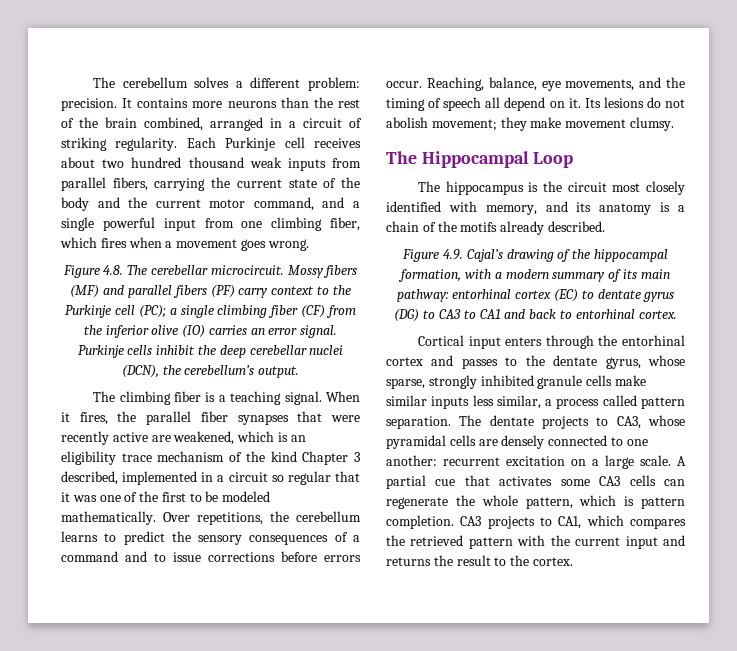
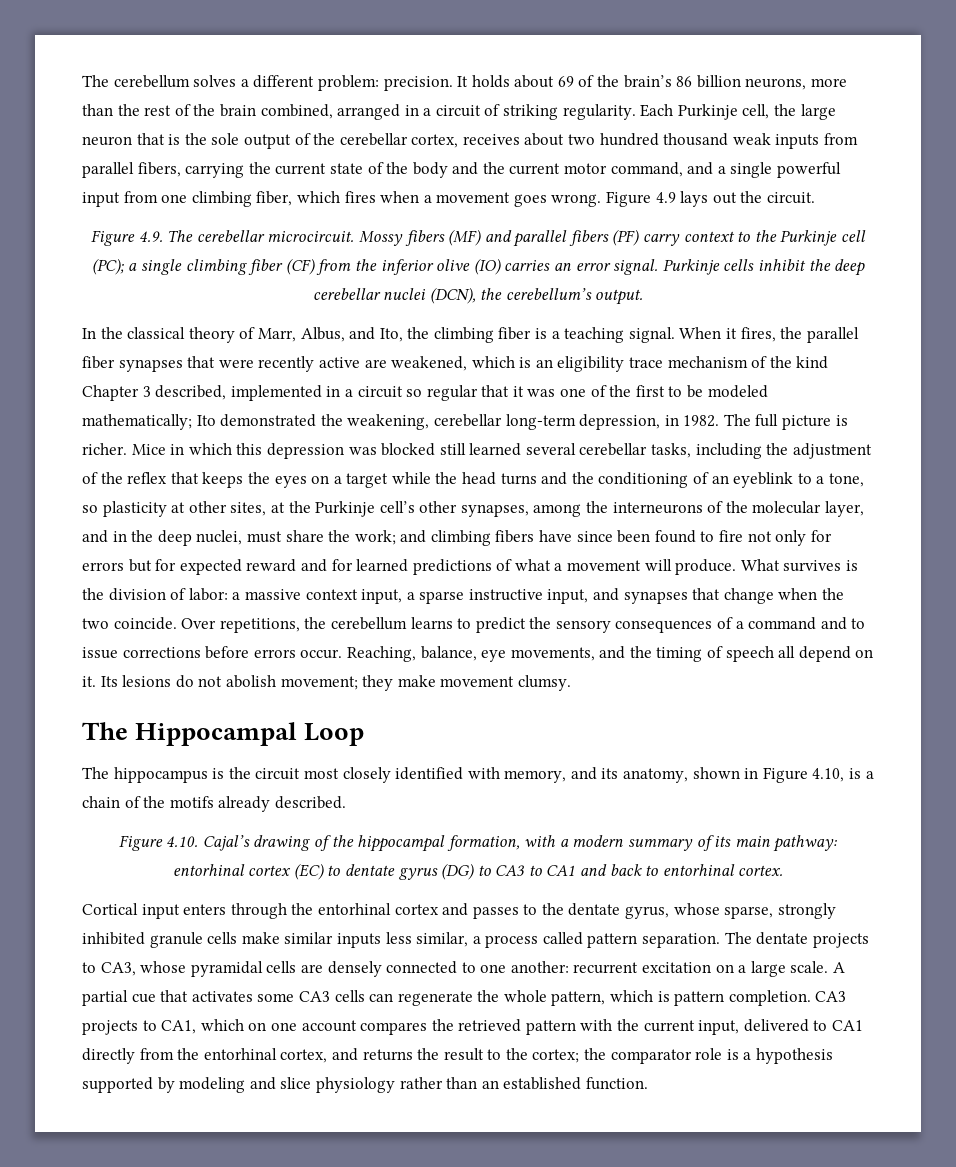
- It contains more neurons than the rest of the brain combined, arranged in a circuit of striking regularity.
+ It holds about 69 of the brain’s 86 billion neurons, more than the rest of the brain combined, arranged in a circuit of striking regularity.
- Each Purkinje cell receives about two hundred thousand weak inputs from parallel fibers, carrying the current state of the body and the current motor command, and a single powerful input from one climbing fiber, which fires when a movement goes wrong.
- Figure 4.8. The cerebellar microcircuit.
+ Each Purkinje cell, the large neuron that is the sole output of the cerebellar cortex, receives about two hundred thousand weak inputs from parallel fibers, carrying the current state of the body and the current motor command, and a single powerful input from one climbing fiber, which fires when a movement goes wrong. Figure 4.9 lays out the circuit.
+ Figure 4.9. The cerebellar microcircuit.
- The climbing fiber is a teaching signal.
+ In the classical theory of Marr, Albus, and Ito, the climbing fiber is a teaching signal.
- When it fires, the parallel fiber synapses that were recently active are weakened, which is an eligibility trace mechanism of the kind Chapter 3 described, implemented in a circuit so regular that it was one of the first to be modeled mathematically.
+ When it fires, the parallel fiber synapses that were recently active are weakened, which is an eligibility trace mechanism of the kind Chapter 3 described, implemented in a circuit so regular that it was one of the first to be modeled mathematically; Ito demonstrated the weakening, cerebellar long-term depression, in 1982. The full picture is richer. Mice in which this depression was blocked still learned several cerebellar tasks, including the adjustment of the reflex that keeps the eyes on a target while the head turns and the conditioning of an eyeblink to a tone, so plasticity at other sites, at the Purkinje cell’s other synapses, among the interneurons of the molecular layer, and in the deep nuclei, must share the work; and climbing fibers have since been found to fire not only for errors but for expected reward and for learned predictions of what a movement will produce. What survives is the division of labor: a massive context input, a sparse instructive input, and synapses that change when the two coincide.
- The hippocampus is the circuit most closely identified with memory, and its anatomy is a chain of the motifs already described.
+ The hippocampus is the circuit most closely identified with memory, and its anatomy, shown in Figure 4.10, is a chain of the motifs already described.
- Figure 4.9. Cajal’s drawing of the hippocampal formation, with a modern summary of its main pathway: entorhinal cortex (EC) to dentate gyrus (DG) to CA3 to CA1 and back to entorhinal cortex.
+ Figure 4.10. Cajal’s drawing of the hippocampal formation, with a modern summary of its main pathway: entorhinal cortex (EC) to dentate gyrus (DG) to CA3 to CA1 and back to entorhinal cortex.
- CA3 projects to CA1, which compares the retrieved pattern with the current input and returns the result to the cortex.
+ CA3 projects to CA1, which on one account compares the retrieved pattern with the current input, delivered to CA1 directly from the entorhinal cortex, and returns the result to the cortex; the comparator role is a hypothesis supported by modeling and slice physiology rather than an established function.

